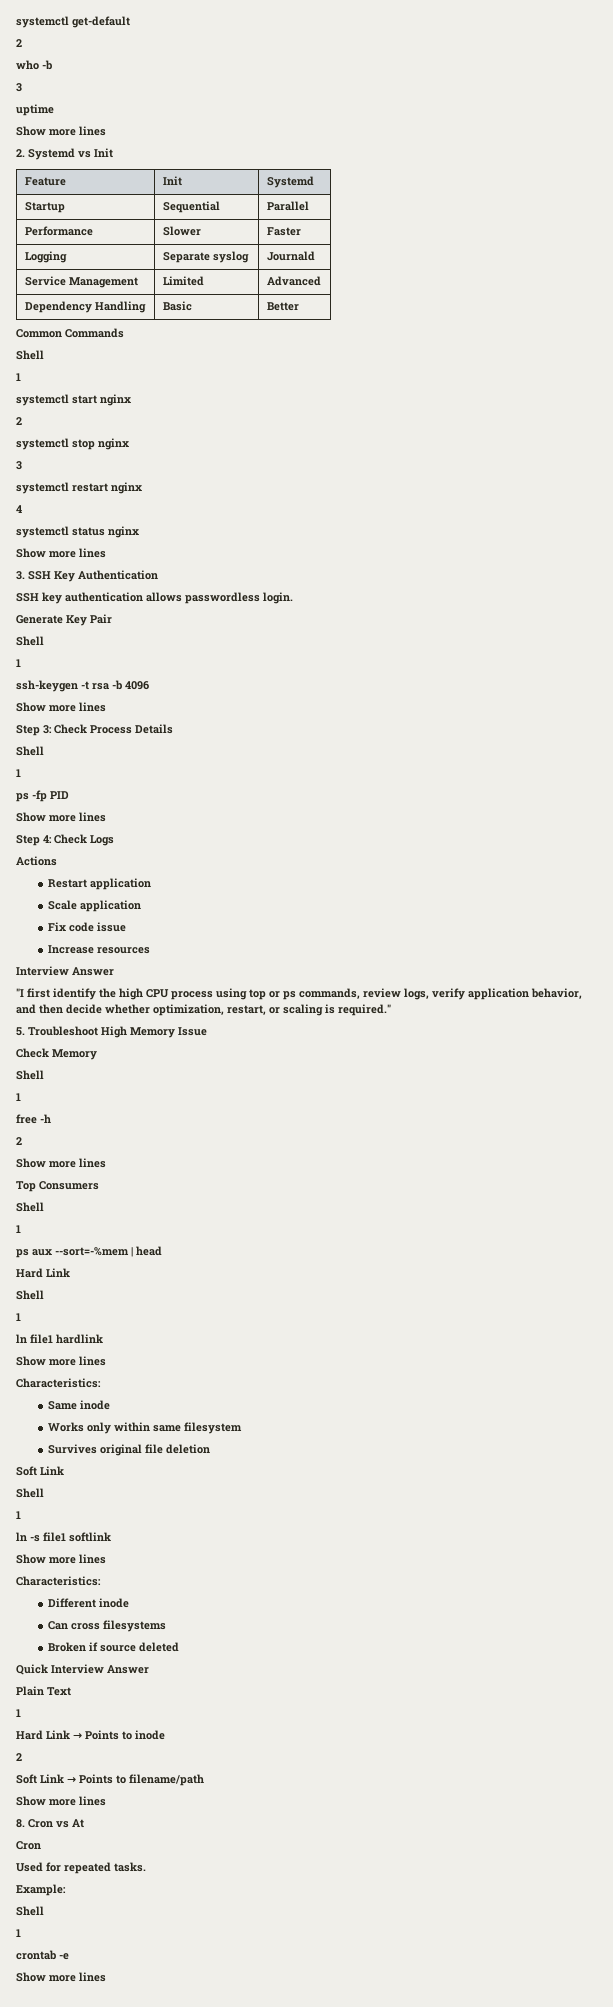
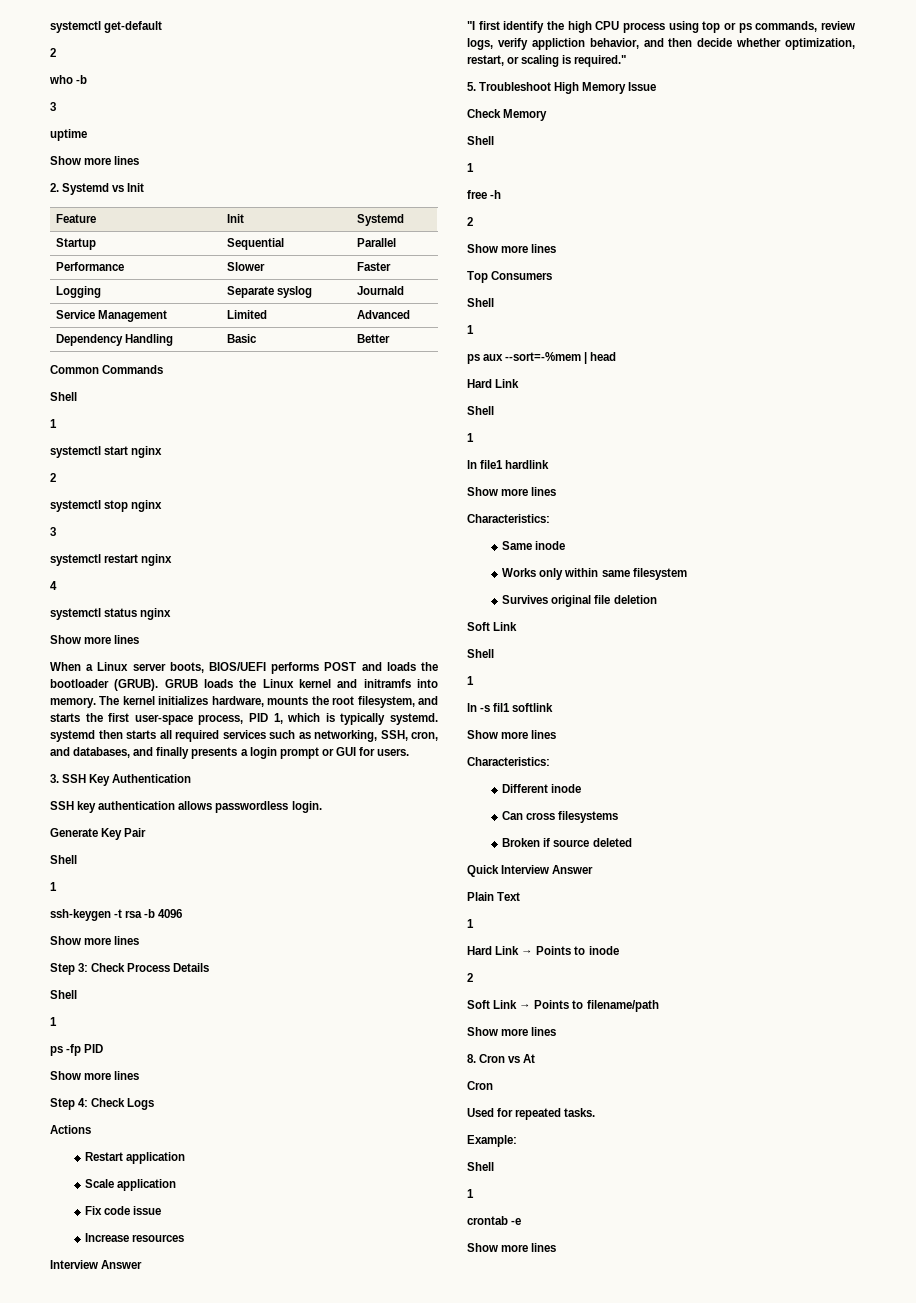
+ When a Linux server boots, BIOS/UEFI performs POST and loads the bootloader (GRUB). GRUB loads the Linux kernel and initramfs into memory. The kernel initializes hardware, mounts the root filesystem, and starts the first user-space process, PID 1, which is typically systemd. systemd then starts all required services such as networking, SSH, cron, and databases, and finally presents a login prompt or GUI for users.
- "I first identify the high CPU process using top or ps commands, review logs, verify application behavior, and then decide whether optimization, restart, or scaling is required."
+ "I first identify the high CPU process using top or ps commands, review logs, verify appliction behavior, and then decide whether optimization, restart, or scaling is required."
- ln -s file1 softlink
+ ln -s fil1 softlink

